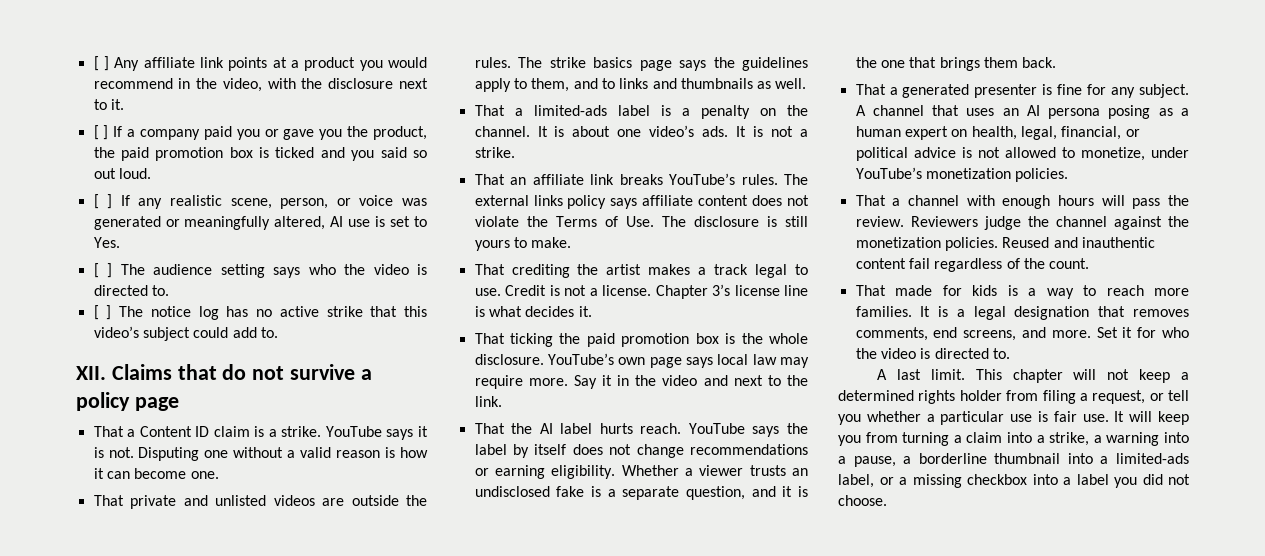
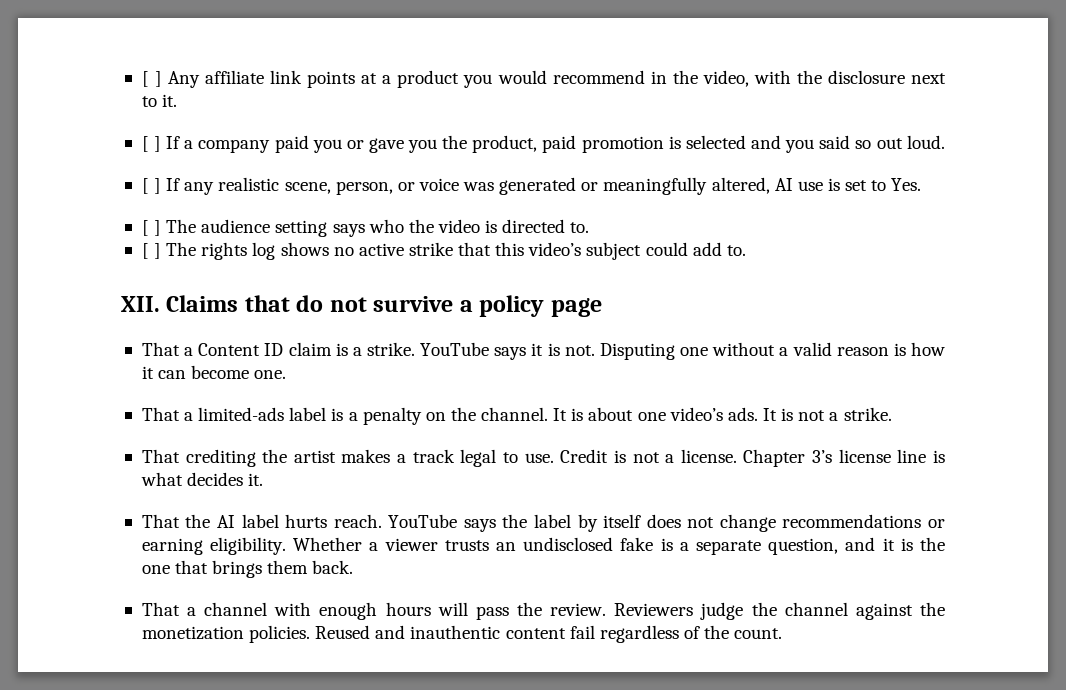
- [ ] If a company paid you or gave you the product, the paid promotion box is ticked and you said so out loud.
+ [ ] If a company paid you or gave you the product, paid promotion is selected and you said so out loud.
- [ ] The notice log has no active strike that this video’s subject could add to.
+ [ ] The rights log shows no active strike that this video’s subject could add to.
- That private and unlisted videos are outside the rules. The strike basics page says the guidelines apply to them, and to links and thumbnails as well.
- That an affiliate link breaks YouTube’s rules. The external links policy says affiliate content does not violate the Terms of Use. The disclosure is still yours to make.
- That ticking the paid promotion box is the whole disclosure. YouTube’s own page says local law may require more. Say it in the video and next to the link.
- That a generated presenter is fine for any subject. A channel that uses an AI persona posing as a human expert on health, legal, financial, or political advice is not allowed to monetize, under YouTube’s monetization policies.
- That made for kids is a way to reach more families. It is a legal designation that removes comments, end screens, and more. Set it for who the video is directed to.
- A last limit. This chapter will not keep a determined rights holder from filing a request, or tell you whether a particular use is fair use. It will keep you from turning a claim into a strike, a warning into a pause, a borderline thumbnail into a limited-ads label, or a missing checkbox into a label you did not choose.

